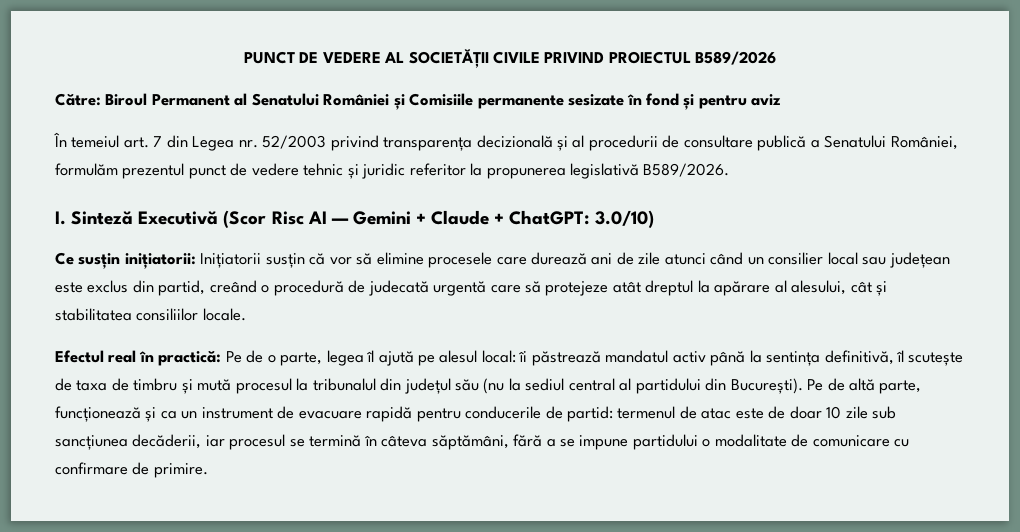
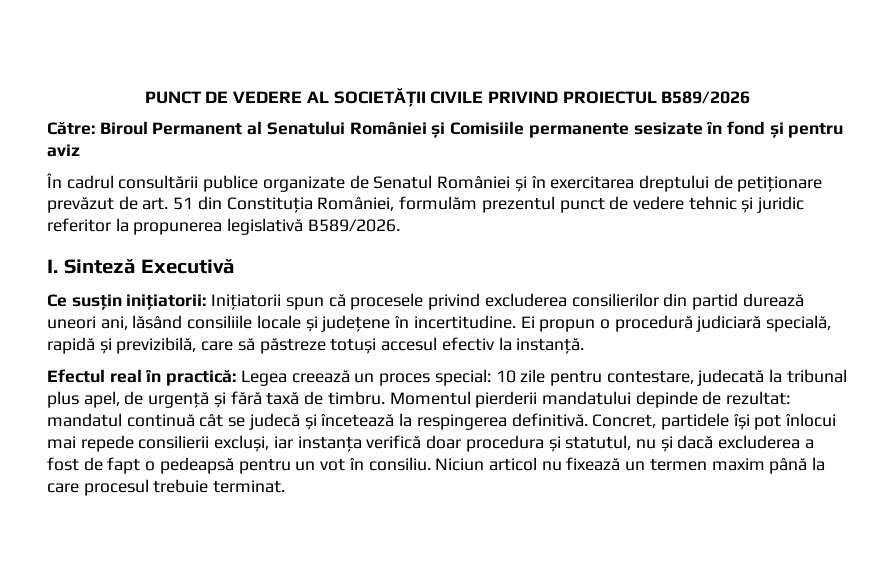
- În temeiul art. 7 din Legea nr. 52/2003 privind transparența decizională și al procedurii de consultare publică a Senatului României, formulăm prezentul punct de vedere tehnic și juridic referitor la propunerea legislativă B589/2026.
+ În cadrul consultării publice organizate de Senatul României și în exercitarea dreptului de petiționare prevăzut de art. 51 din Constituția României, formulăm prezentul punct de vedere tehnic și juridic referitor la propunerea legislativă B589/2026.
- I. Sinteză Executivă (Scor Risc AI — Gemini + Claude + ChatGPT: 3.0/10)
- Ce susțin inițiatorii: Inițiatorii susțin că vor să elimine procesele care durează ani de zile atunci când un consilier local sau județean este exclus din partid, creând o procedură de judecată urgentă care să protejeze atât dreptul la apărare al alesului, cât și stabilitatea consiliilor locale.
- Efectul real în practică: Pe de o parte, legea îl ajută pe alesul local: îi păstrează mandatul activ până la sentința definitivă, îl scutește de taxa de timbru și mută procesul la tribunalul din județul său (nu la sediul central al partidului din București). Pe de altă parte, funcționează și ca un instrument de evacuare rapidă pentru conducerile de partid: termenul de atac este de doar 10 zile sub sancțiunea decăderii, iar procesul se termină în câteva săptămâni, fără a se impune partidului o modalitate de comunicare cu confirmare de primire.
+ I. Sinteză Executivă
+ Ce susțin inițiatorii: Inițiatorii spun că procesele privind excluderea consilierilor din partid durează uneori ani, lăsând consiliile locale și județene în incertitudine. Ei propun o procedură judiciară specială, rapidă și previzibilă, care să păstreze totuși accesul efectiv la instanță.
+ Efectul real în practică: Legea creează un proces special: 10 zile pentru contestare, judecată la tribunal plus apel, de urgență și fără taxă de timbru. Momentul pierderii mandatului depinde de rezultat: mandatul continuă cât se judecă și încetează la respingerea definitivă. Concret, partidele își pot înlocui mai repede consilierii excluși, iar instanța verifică doar procedura și statutul, nu și dacă excluderea a fost de fapt o pedeapsă pentru un vot în consiliu. Niciun articol nu fixează un termen maxim până la care procesul trebuie terminat.

